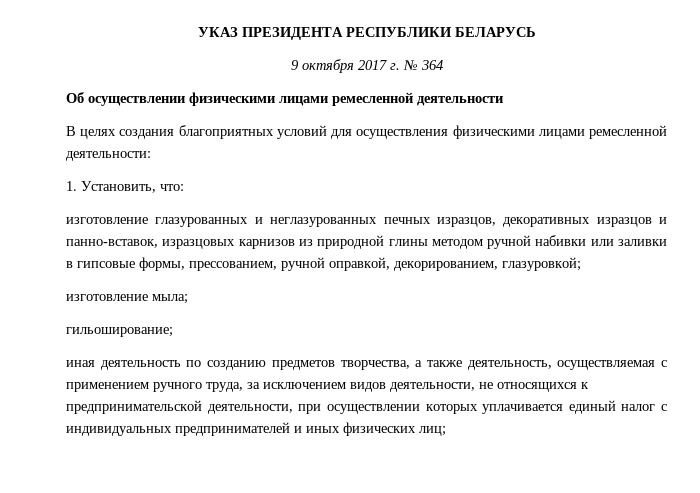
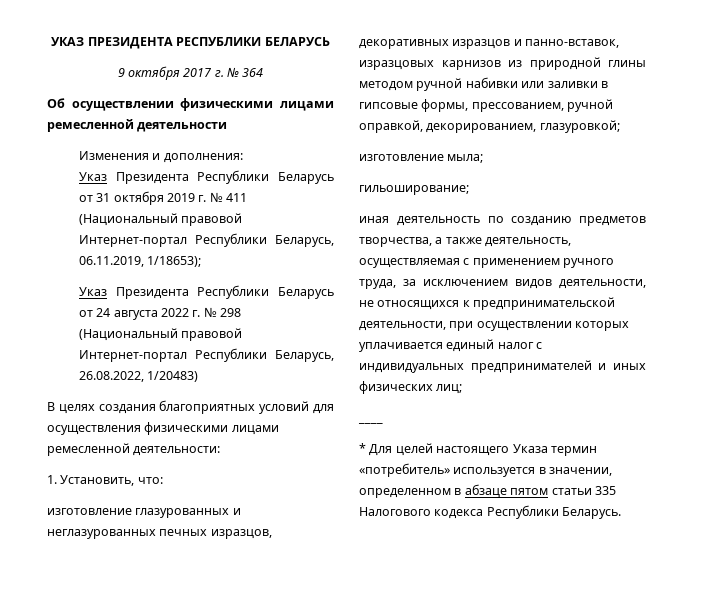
+ Изменения и дополнения:
+ Указ Президента Республики Беларусь от 31 октября 2019 г. № 411 (Национальный правовой Интернет-портал Республики Беларусь, 06.11.2019, 1/18653);
+ Указ Президента Республики Беларусь от 24 августа 2022 г. № 298 (Национальный правовой Интернет-портал Республики Беларусь, 26.08.2022, 1/20483)
+ ____
+ * Для целей настоящего Указа термин «потребитель» используется в значении, определенном в абзаце пятом статьи 335 Налогового кодекса Республики Беларусь.

